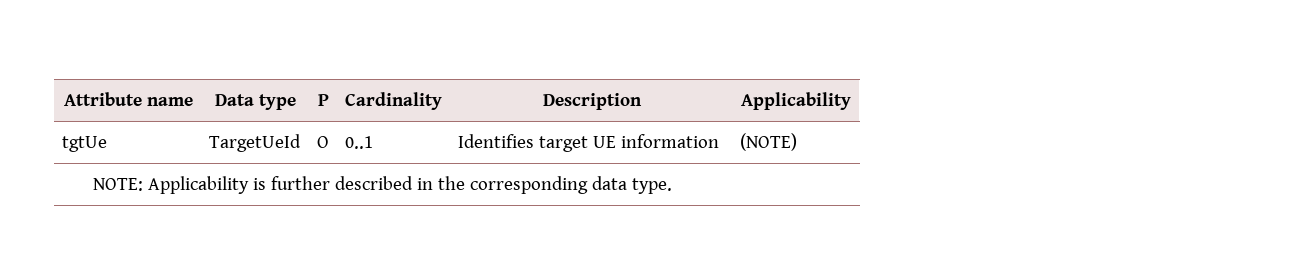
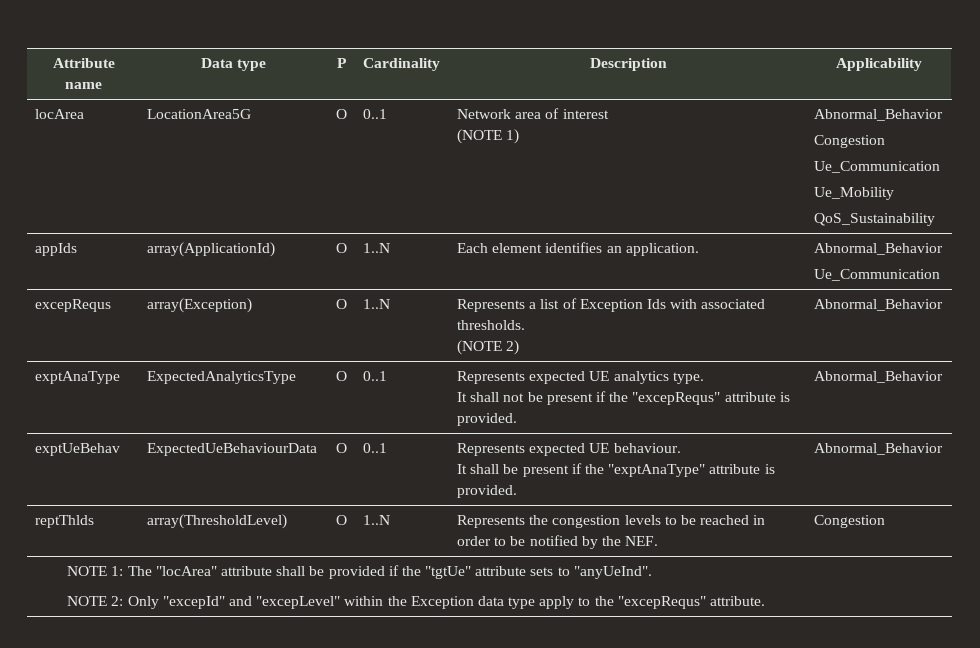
- tgtUe | TargetUeId | O | 0..1 | Identifies target UE information | (NOTE)
- NOTE: Applicability is further described in the corresponding data type.
+ locArea | LocationArea5G | O | 0..1 | Network area of interest
+ (NOTE 1) | Abnormal_Behavior
+ Congestion
+ Ue_Communication
+ Ue_Mobility
+ QoS_Sustainability
+ appIds | array(ApplicationId) | O | 1..N | Each element identifies an application. | Abnormal_Behavior
+ Ue_Communication
+ excepRequs | array(Exception) | O | 1..N | Represents a list of Exception Ids with associated thresholds.
+ (NOTE 2) | Abnormal_Behavior
+ exptAnaType | ExpectedAnalyticsType | O | 0..1 | Represents expected UE analytics type.
+ It shall not be present if the "excepRequs" attribute is provided. | Abnormal_Behavior
+ exptUeBehav | ExpectedUeBehaviourData | O | 0..1 | Represents expected UE behaviour.
+ It shall be present if the "exptAnaType" attribute is provided. | Abnormal_Behavior
+ reptThlds | array(ThresholdLevel) | O | 1..N | Represents the congestion levels to be reached in order to be notified by the NEF. | Congestion
+ NOTE 1: The "locArea" attribute shall be provided if the "tgtUe" attribute sets to "anyUeInd".
+ NOTE 2: Only "excepId" and "excepLevel" within the Exception data type apply to the "excepRequs" attribute.

